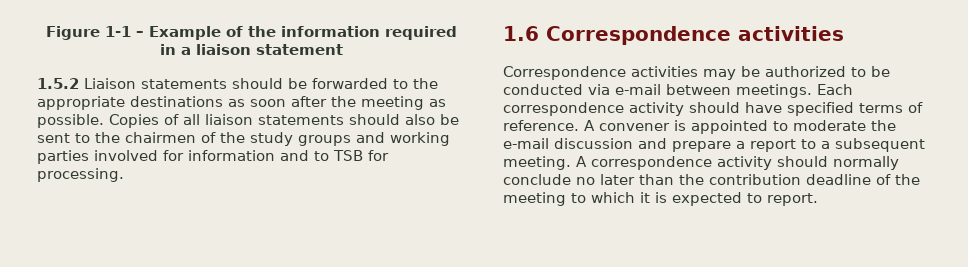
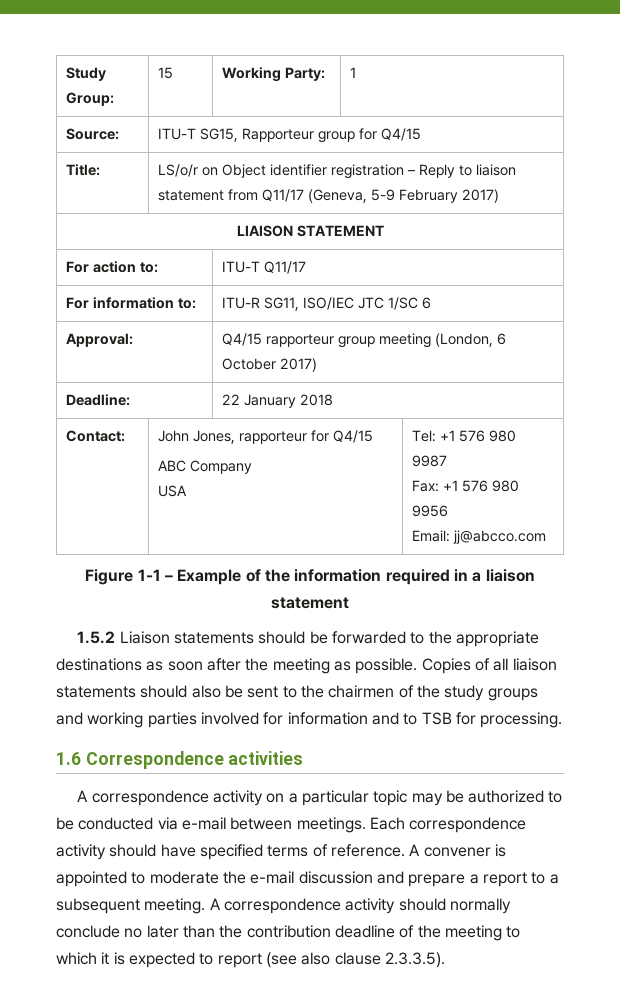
+ Study Group: | 15 | Working Party: | 1
+ Source: | ITU-T SG15, Rapporteur group for Q4/15
+ Title: | LS/o/r on Object identifier registration – Reply to liaison statement from Q11/17 (Geneva, 5-9 February 2017)
+ LIAISON STATEMENT
+ For action to: | ITU-T Q11/17
+ For information to: | ITU-R SG11, ISO/IEC JTC 1/SC 6
+ Approval: | Q4/15 rapporteur group meeting (London, 6 October 2017)
+ Deadline: | 22 January 2018
+ Contact: | John Jones, rapporteur for Q4/15
+ ABC Company
+ USA | Tel: +1 576 980 9987
+ Fax: +1 576 980 9956
+ Email: jj@abcco.com
- Correspondence activities may be authorized to be conducted via e-mail between meetings.
+ A correspondence activity on a particular topic may be authorized to be conducted via e-mail between meetings.
- A correspondence activity should normally conclude no later than the contribution deadline of the meeting to which it is expected to report.
+ A correspondence activity should normally conclude no later than the contribution deadline of the meeting to which it is expected to report (see also clause 2.3.3.5).

